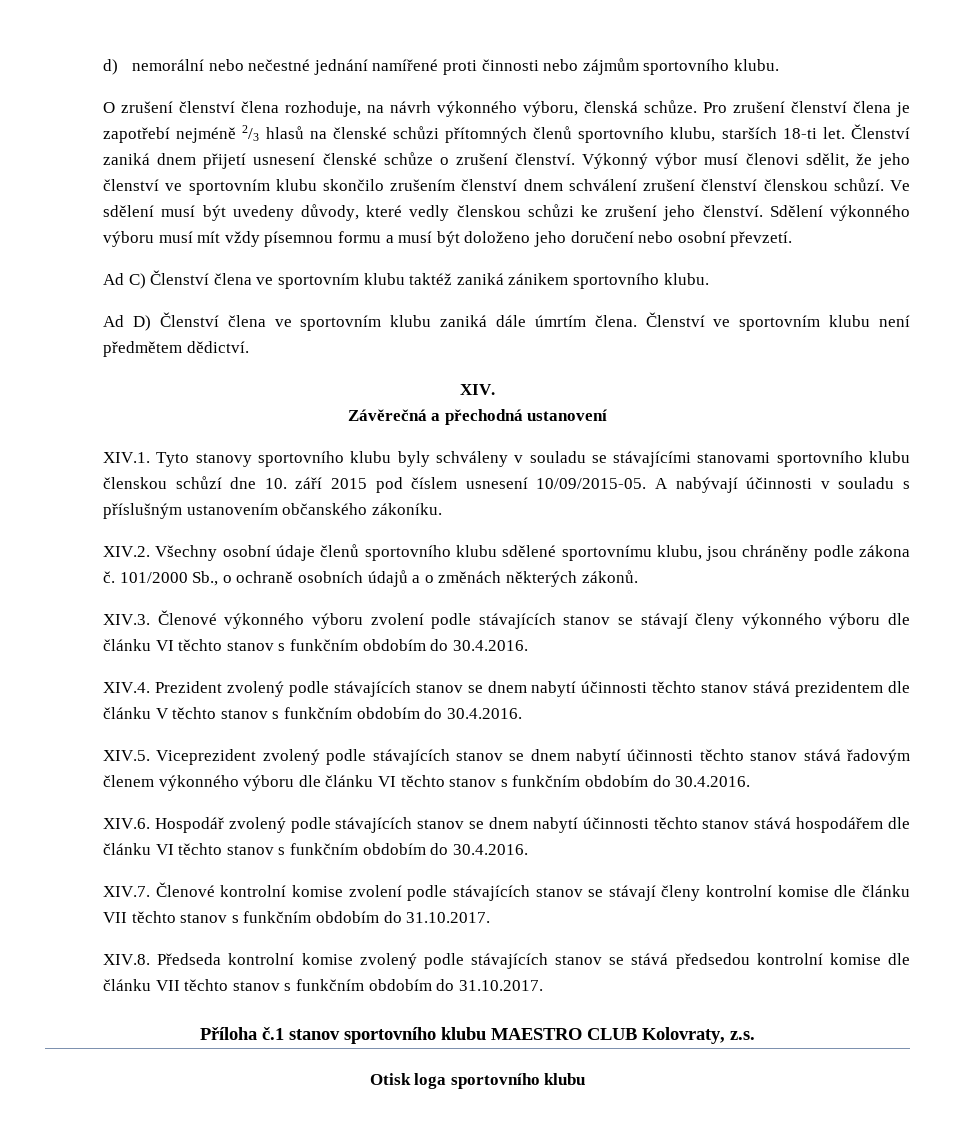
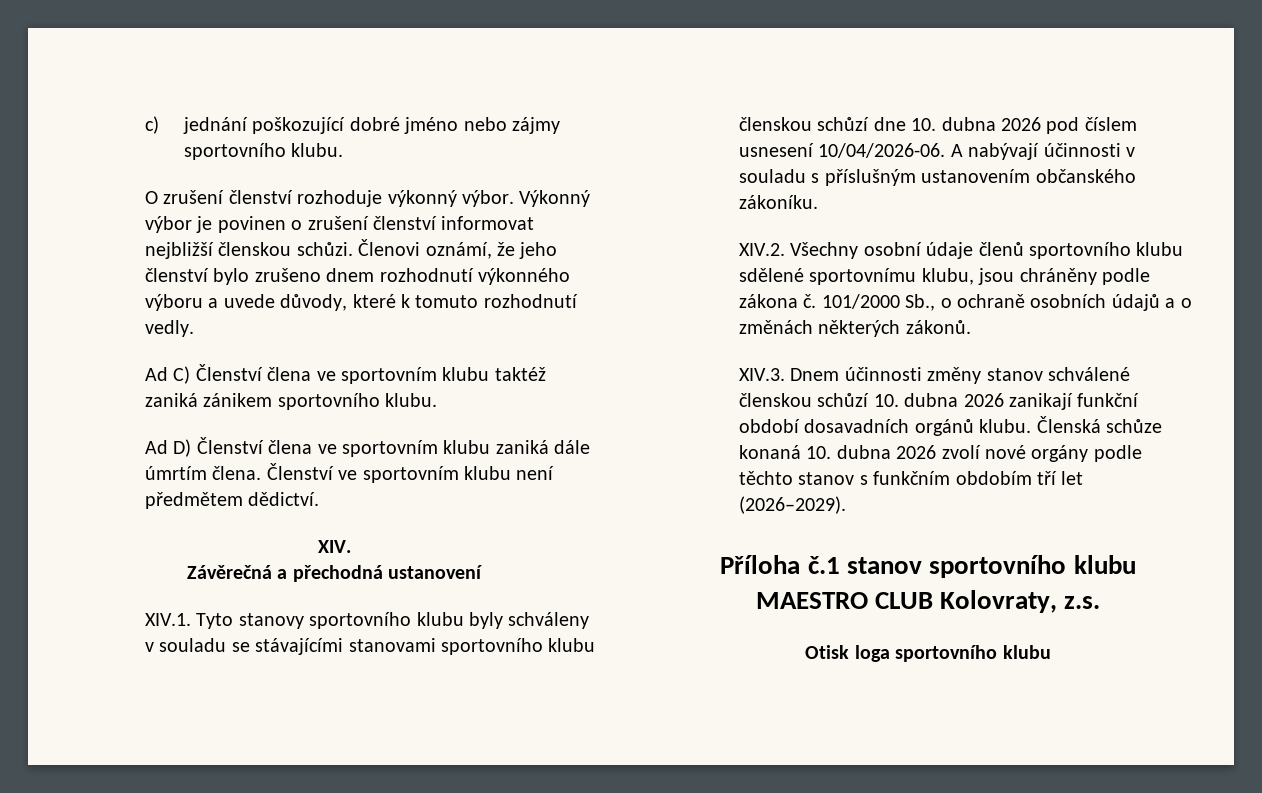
- d) nemorální nebo nečestné jednání namířené proti činnosti nebo zájmům sportovního klubu.
+ c) jednání poškozující dobré jméno nebo zájmy sportovního klubu.
- O zrušení členství člena rozhoduje, na návrh výkonného výboru, členská schůze. Pro zrušení členství člena je zapotřebí nejméně 2/3 hlasů na členské schůzi přítomných členů sportovního klubu, starších 18-ti let. Členství zaniká dnem přijetí usnesení členské schůze o zrušení členství. Výkonný výbor musí členovi sdělit, že jeho členství ve sportovním klubu skončilo zrušením členství dnem schválení zrušení členství členskou schůzí. Ve sdělení musí být uvedeny důvody, které vedly členskou schůzi ke zrušení jeho členství. Sdělení výkonného výboru musí mít vždy písemnou formu a musí být doloženo jeho doručení nebo osobní převzetí.
+ O zrušení členství rozhoduje výkonný výbor. Výkonný výbor je povinen o zrušení členství informovat nejbližší členskou schůzi. Členovi oznámí, že jeho členství bylo zrušeno dnem rozhodnutí výkonného výboru a uvede důvody, které k tomuto rozhodnutí vedly.
- XIV.1. Tyto stanovy sportovního klubu byly schváleny v souladu se stávajícími stanovami sportovního klubu členskou schůzí dne 10. září 2015 pod číslem usnesení 10/09/2015-05.
+ XIV.1. Tyto stanovy sportovního klubu byly schváleny v souladu se stávajícími stanovami sportovního klubu členskou schůzí dne 10. dubna 2026 pod číslem usnesení 10/04/2026-06.
- XIV.3. Členové výkonného výboru zvolení podle stávajících stanov se stávají členy výkonného výboru dle článku VI těchto stanov s funkčním obdobím do 30.4.2016.
- XIV.4. Prezident zvolený podle stávajících stanov se dnem nabytí účinnosti těchto stanov stává prezidentem dle článku V těchto stanov s funkčním obdobím do 30.4.2016.
- XIV.5. Viceprezident zvolený podle stávajících stanov se dnem nabytí účinnosti těchto stanov stává řadovým členem výkonného výboru dle článku VI těchto stanov s funkčním obdobím do 30.4.2016.
- XIV.6. Hospodář zvolený podle stávajících stanov se dnem nabytí účinnosti těchto stanov stává hospodářem dle článku VI těchto stanov s funkčním obdobím do 30.4.2016.
- XIV.7. Členové kontrolní komise zvolení podle stávajících stanov se stávají členy kontrolní komise dle článku VII těchto stanov s funkčním obdobím do 31.10.2017.
- XIV.8. Předseda kontrolní komise zvolený podle stávajících stanov se stává předsedou kontrolní komise dle článku VII těchto stanov s funkčním obdobím do 31.10.2017.
+ XIV.3. Dnem účinnosti změny stanov schválené členskou schůzí 10. dubna 2026 zanikají funkční období dosavadních orgánů klubu. Členská schůze konaná 10. dubna 2026 zvolí nové orgány podle těchto stanov s funkčním obdobím tří let (2026–2029).

